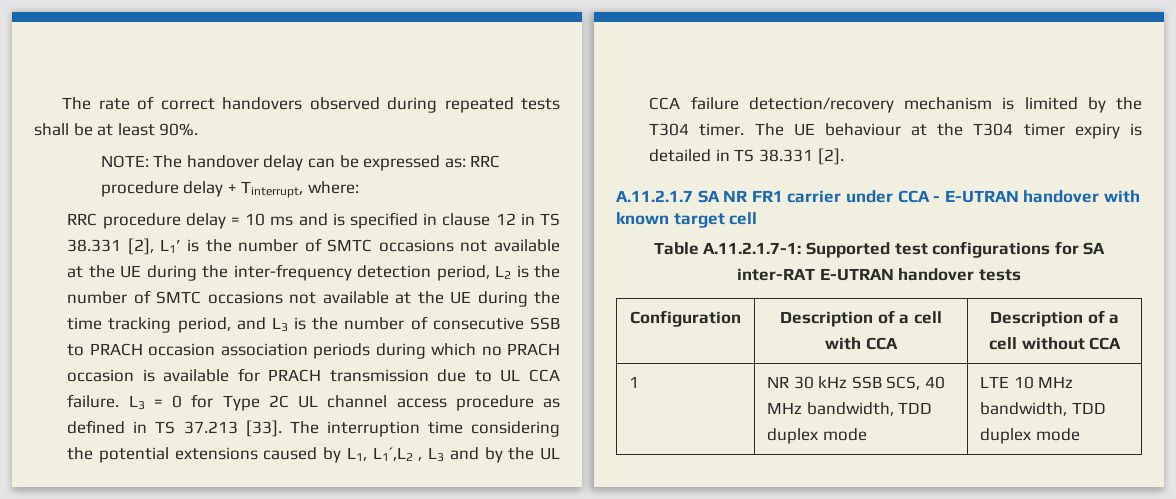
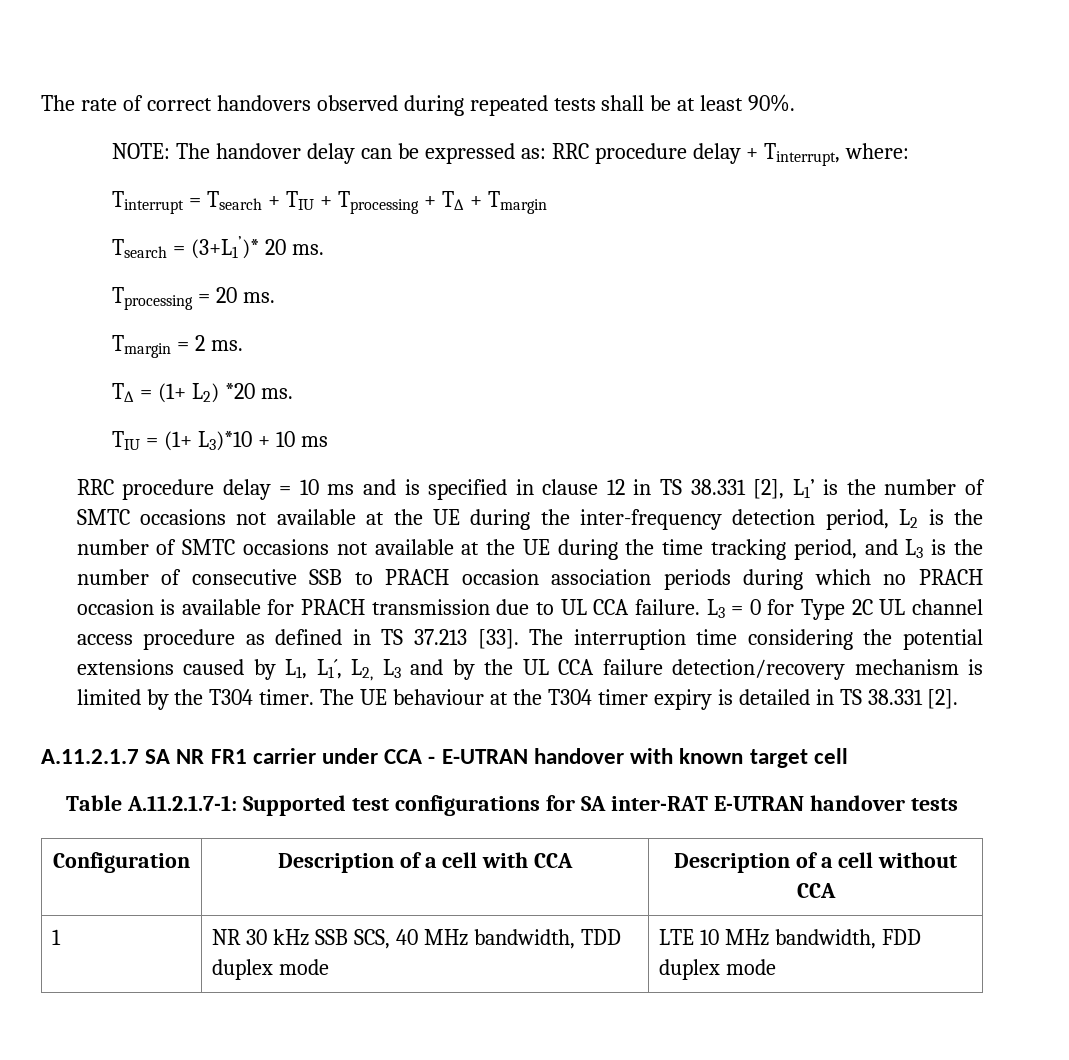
+ Tinterrupt = Tsearch + TIU + Tprocessing + T∆ + Tmargin
+ Tsearch = (3+L1’)* 20 ms.
+ Tprocessing = 20 ms.
+ Tmargin = 2 ms.
+ T∆ = (1+ L2) *20 ms.
+ TIU = (1+ L3)*10 + 10 ms
- The interruption time considering the potential extensions caused by L1, L1´,L2 , L3 and by the UL CCA failure detection/recovery mechanism is limited by the T304 timer.
+ The interruption time considering the potential extensions caused by L1, L1´, L2, L3 and by the UL CCA failure detection/recovery mechanism is limited by the T304 timer.
- 1 | NR 30 kHz SSB SCS, 40 MHz bandwidth, TDD duplex mode | LTE 10 MHz bandwidth, TDD duplex mode
+ 1 | NR 30 kHz SSB SCS, 40 MHz bandwidth, TDD duplex mode | LTE 10 MHz bandwidth, FDD duplex mode

